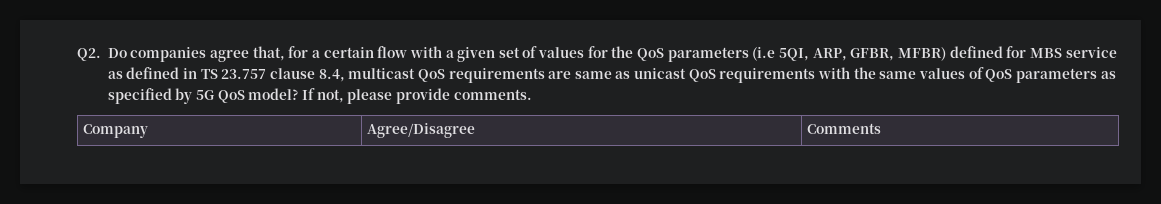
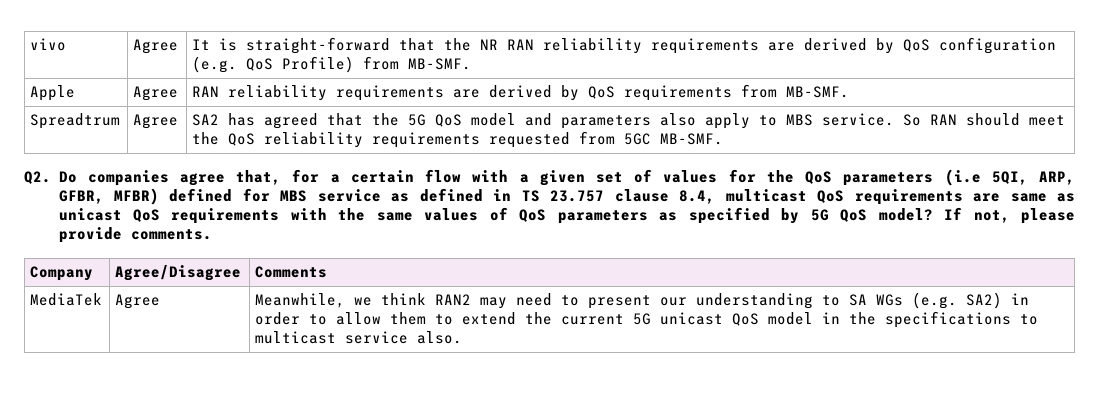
+ vivo | Agree | It is straight-forward that the NR RAN reliability requirements are derived by QoS configuration (e.g. QoS Profile) from MB-SMF.
+ Apple | Agree | RAN reliability requirements are derived by QoS requirements from MB-SMF.
+ Spreadtrum | Agree | SA2 has agreed that the 5G QoS model and parameters also apply to MBS service. So RAN should meet the QoS reliability requirements requested from 5GC MB-SMF.
+ MediaTek | Agree | Meanwhile, we think RAN2 may need to present our understanding to SA WGs (e.g. SA2) in order to allow them to extend the current 5G unicast QoS model in the specifications to multicast service also.

